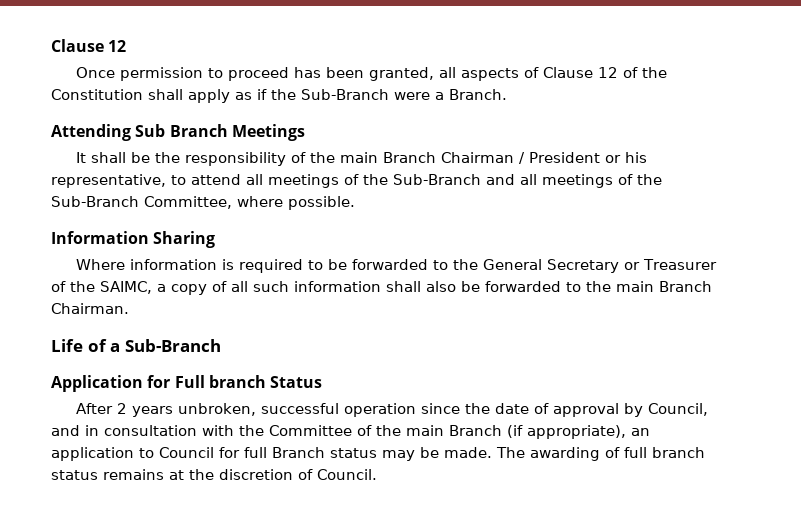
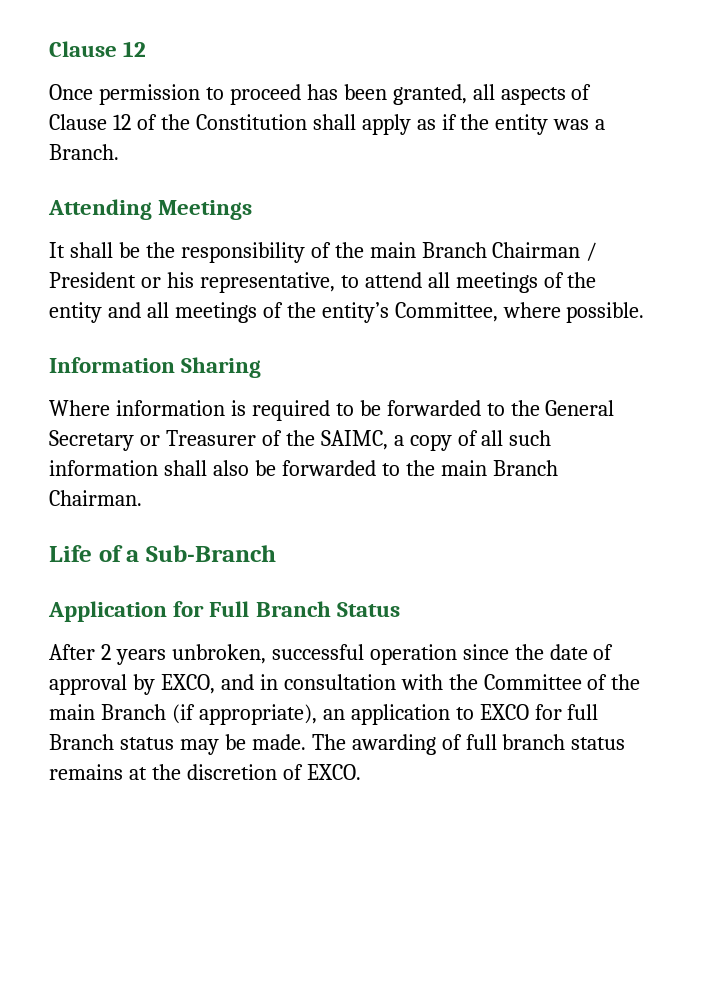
- Once permission to proceed has been granted, all aspects of Clause 12 of the Constitution shall apply as if the Sub-Branch were a Branch.
+ Once permission to proceed has been granted, all aspects of Clause 12 of the Constitution shall apply as if the entity was a Branch.
- Attending Sub Branch Meetings
+ Attending Meetings
- It shall be the responsibility of the main Branch Chairman / President or his representative, to attend all meetings of the Sub-Branch and all meetings of the Sub-Branch Committee, where possible.
+ It shall be the responsibility of the main Branch Chairman / President or his representative, to attend all meetings of the entity and all meetings of the entity’s Committee, where possible.
- Application for Full branch Status
+ Application for Full Branch Status
- After 2 years unbroken, successful operation since the date of approval by Council, and in consultation with the Committee of the main Branch (if appropriate), an application to Council for full Branch status may be made.
+ After 2 years unbroken, successful operation since the date of approval by EXCO, and in consultation with the Committee of the main Branch (if appropriate), an application to EXCO for full Branch status may be made.
- The awarding of full branch status remains at the discretion of Council.
+ The awarding of full branch status remains at the discretion of EXCO.

